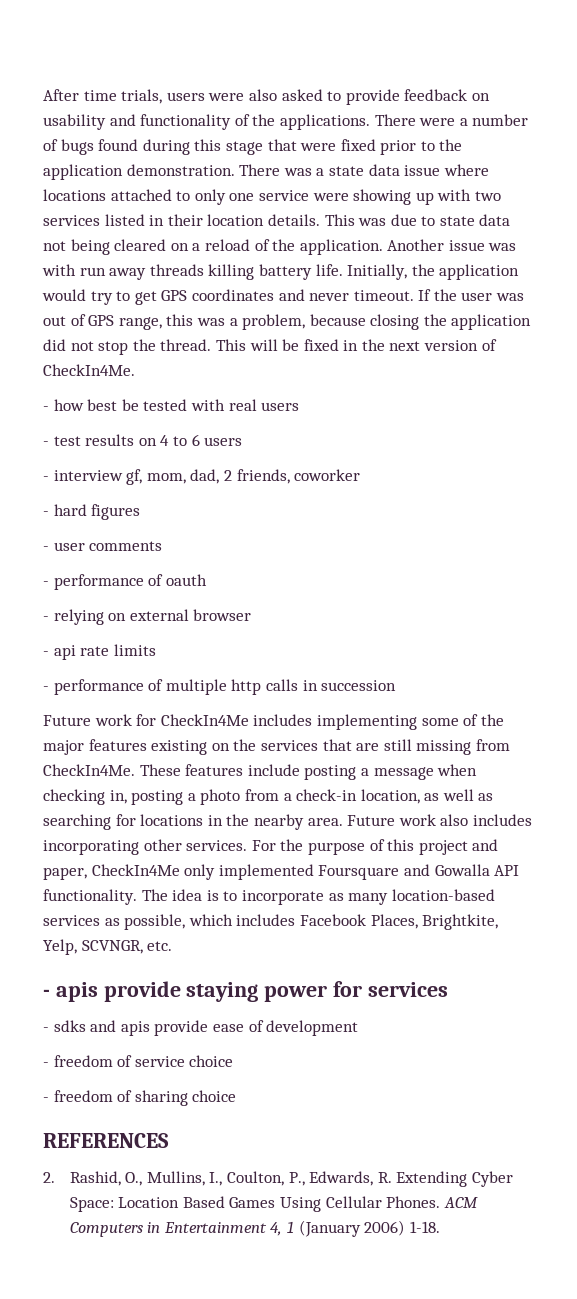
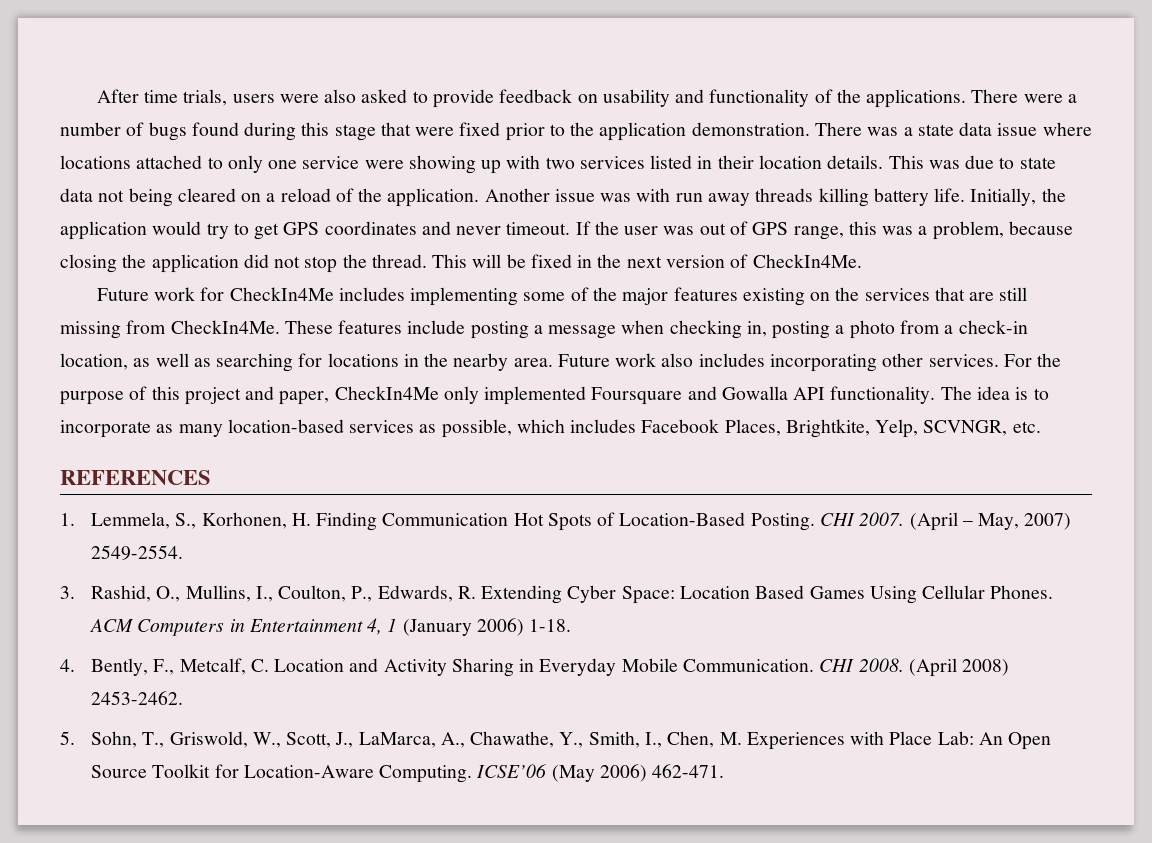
- - how best be tested with real users
- - test results on 4 to 6 users
- - interview gf, mom, dad, 2 friends, coworker
- - hard figures
- - user comments
- - performance of oauth
- - relying on external browser
- - api rate limits
- - performance of multiple http calls in succession
- - apis provide staying power for services
- - sdks and apis provide ease of development
- - freedom of service choice
- - freedom of sharing choice
  REFERENCES
- 2. Rashid, O., Mullins, I., Coulton, P., Edwards, R. Extending Cyber Space: Location Based Games Using Cellular Phones.
+ 1. Lemmela, S., Korhonen, H. Finding Communication Hot Spots of Location-Based Posting. CHI 2007. (April – May, 2007) 2549-2554.
+ 3. Rashid, O., Mullins, I., Coulton, P., Edwards, R. Extending Cyber Space: Location Based Games Using Cellular Phones.
+ 4. Bently, F., Metcalf, C. Location and Activity Sharing in Everyday Mobile Communication. CHI 2008. (April 2008) 2453-2462.
+ 5. Sohn, T., Griswold, W., Scott, J., LaMarca, A., Chawathe, Y., Smith, I., Chen, M. Experiences with Place Lab: An Open Source Toolkit for Location-Aware Computing. ICSE’06 (May 2006) 462-471.

